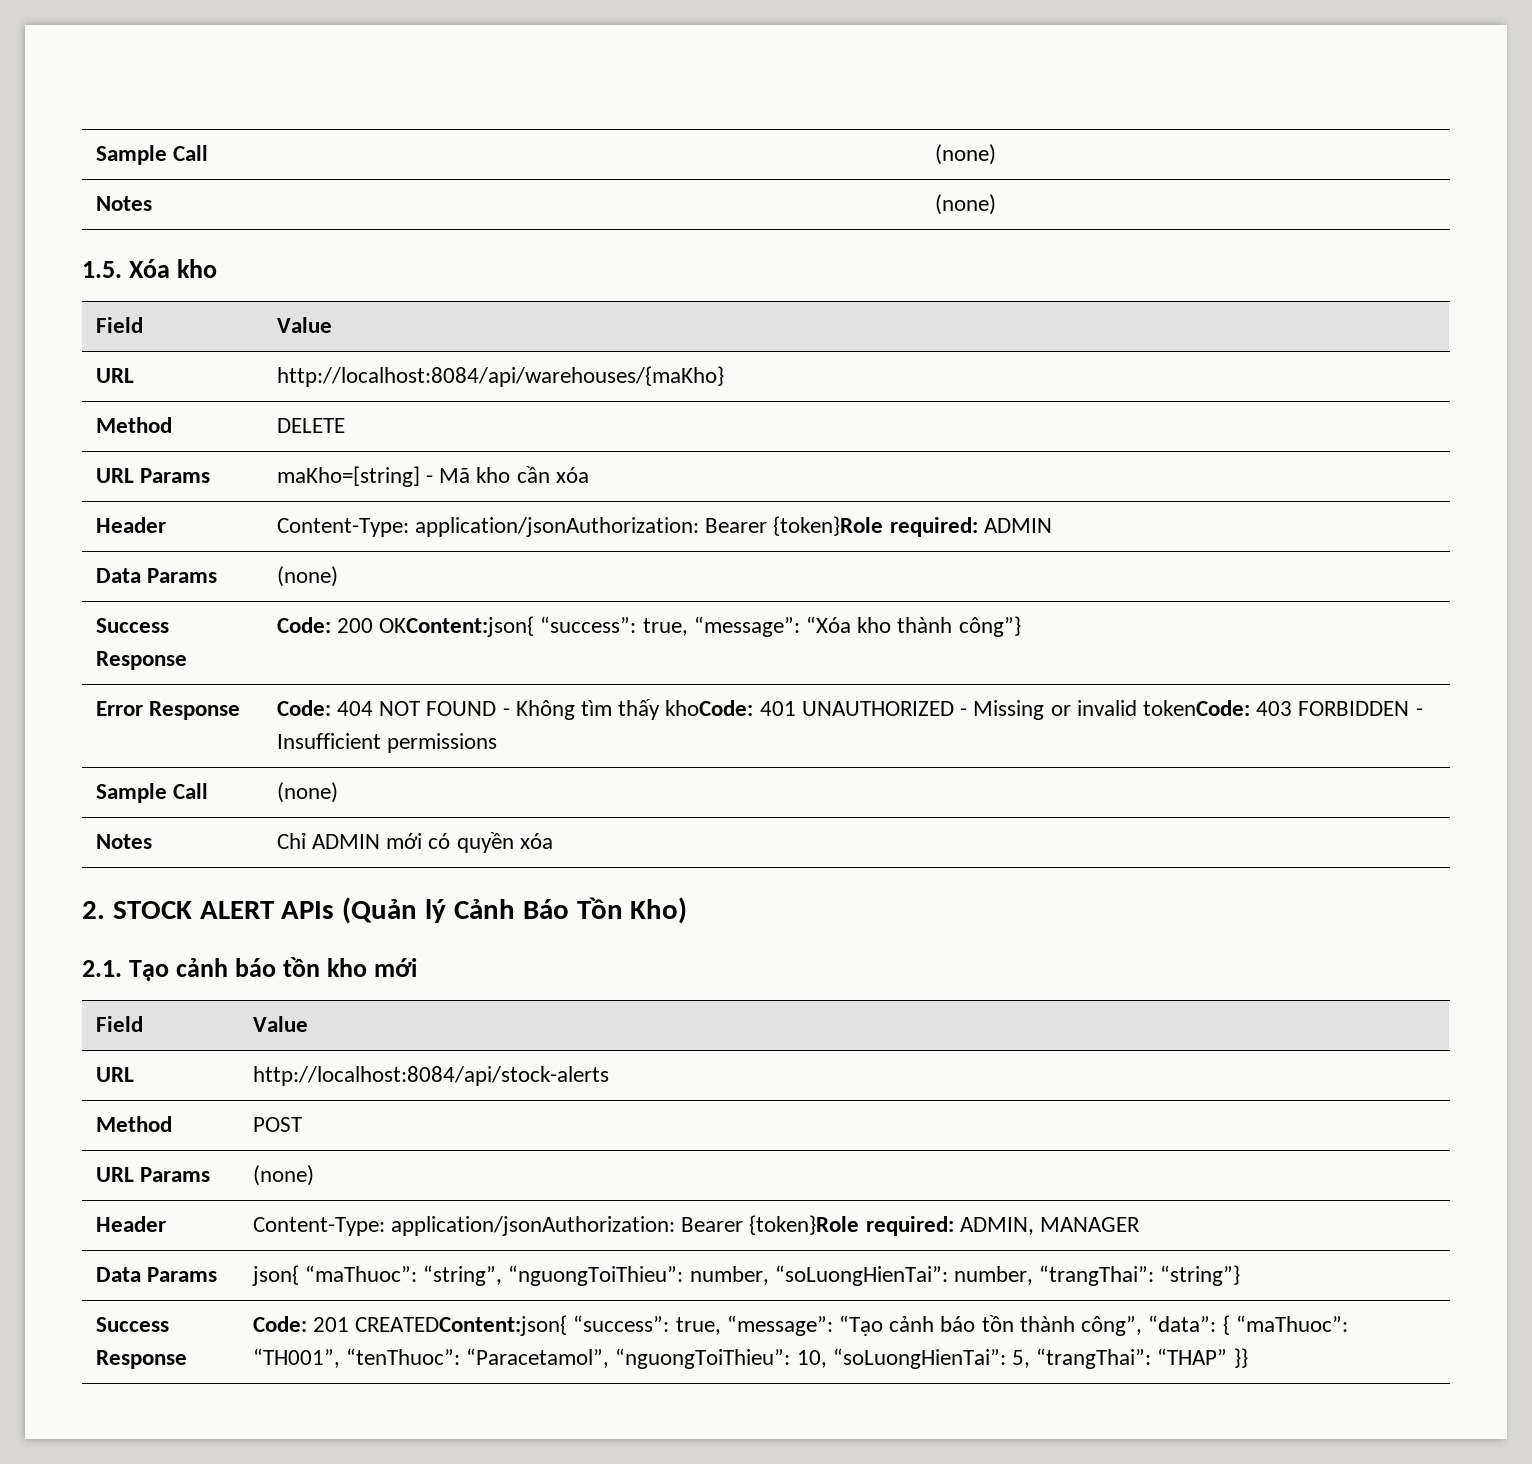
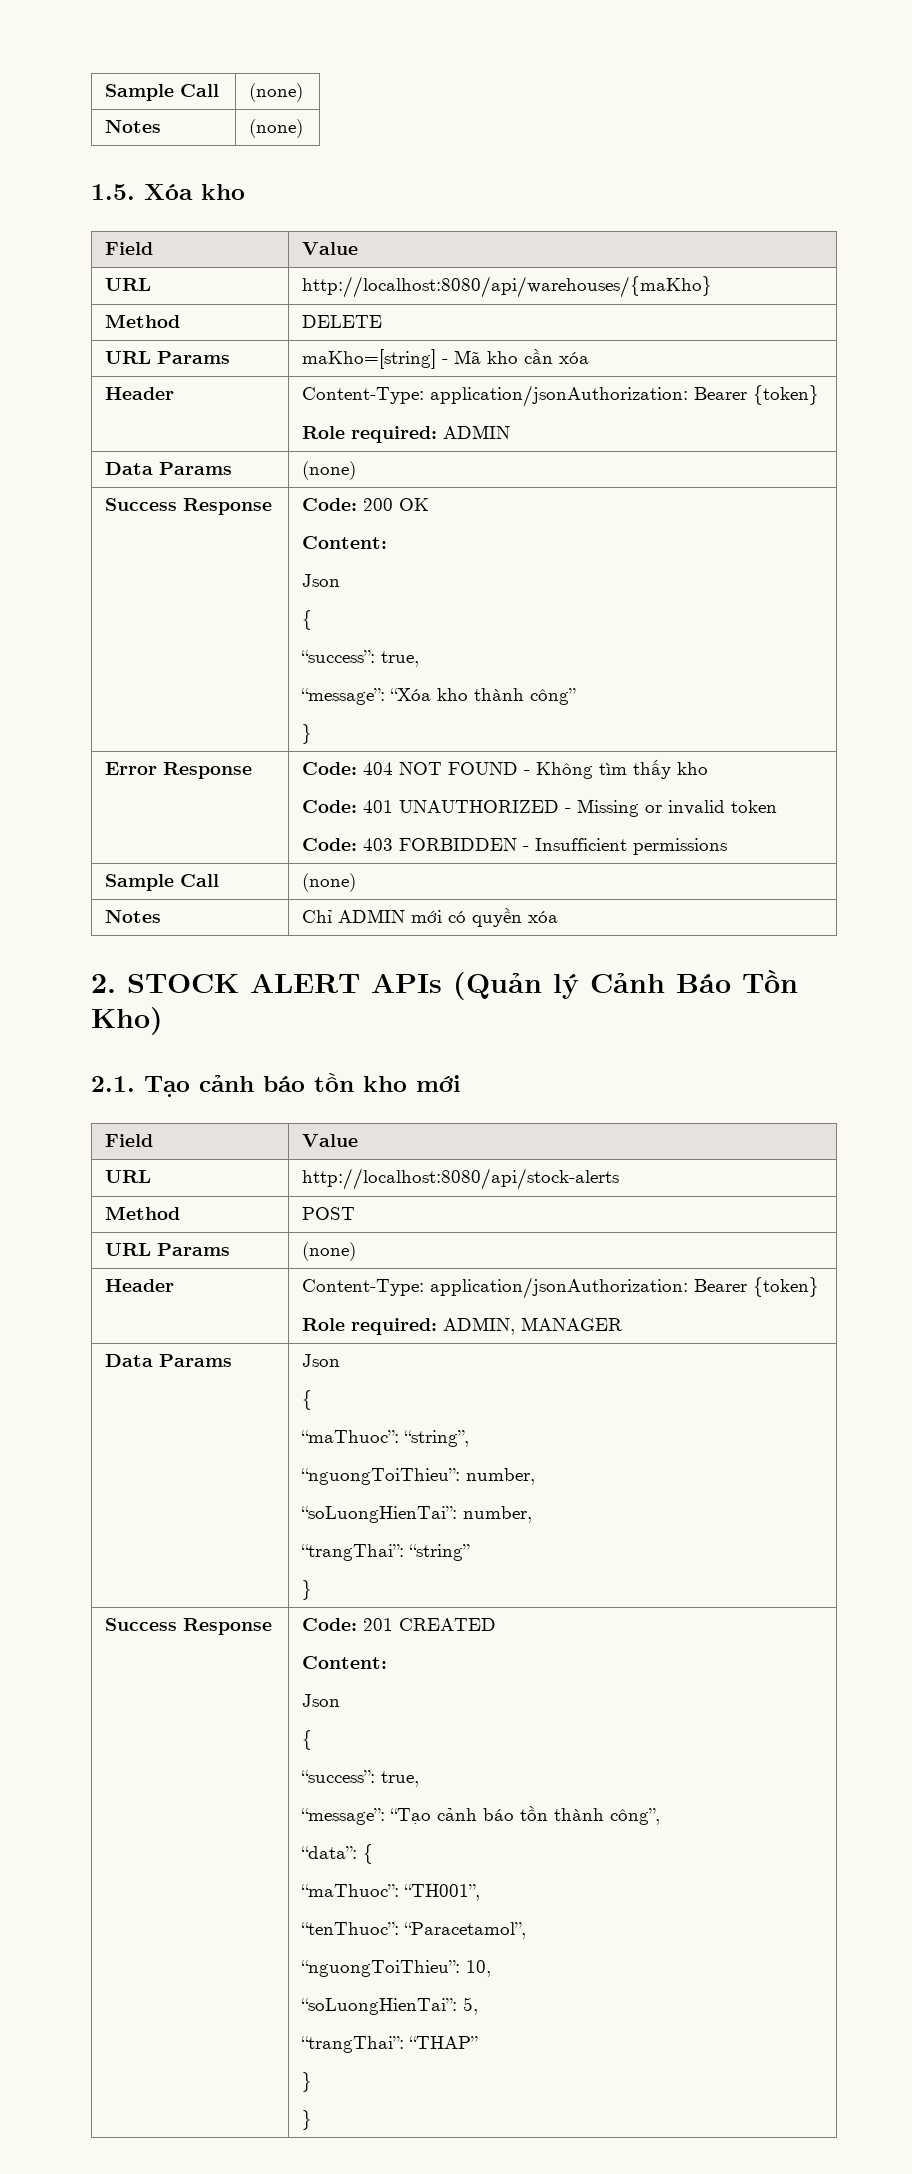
- URL | http://localhost:8084/api/warehouses/{maKho}
+ URL | http://localhost:8080/api/warehouses/{maKho}
  URL Params | maKho=[string] - Mã kho cần xóa
- Header | Content-Type: application/jsonAuthorization: Bearer {token}Role required: ADMIN
+ Header | Content-Type: application/jsonAuthorization: Bearer {token}
+ Role required: ADMIN
- Success Response | Code: 200 OKContent:json{ “success”: true, “message”: “Xóa kho thành công”}
+ Success Response | Code: 200 OK
+ Content:
+ Json
+ {
+ “success”: true,
+ “message”: “Xóa kho thành công”
+ }
- Error Response | Code: 404 NOT FOUND - Không tìm thấy khoCode: 401 UNAUTHORIZED - Missing or invalid tokenCode: 403 FORBIDDEN - Insufficient permissions
+ Error Response | Code: 404 NOT FOUND - Không tìm thấy kho
+ Code: 401 UNAUTHORIZED - Missing or invalid token
+ Code: 403 FORBIDDEN - Insufficient permissions
- URL | http://localhost:8084/api/stock-alerts
+ URL | http://localhost:8080/api/stock-alerts
  URL Params | (none)
- Header | Content-Type: application/jsonAuthorization: Bearer {token}Role required: ADMIN, MANAGER
+ Header | Content-Type: application/jsonAuthorization: Bearer {token}
+ Role required: ADMIN, MANAGER
- Data Params | json{ “maThuoc”: “string”, “nguongToiThieu”: number, “soLuongHienTai”: number, “trangThai”: “string”}
+ Data Params | Json
+ {
+ “maThuoc”: “string”,
+ “nguongToiThieu”: number,
+ “soLuongHienTai”: number,
+ “trangThai”: “string”
+ }
- Success Response | Code: 201 CREATEDContent:json{ “success”: true, “message”: “Tạo cảnh báo tồn thành công”, “data”: { “maThuoc”: “TH001”, “tenThuoc”: “Paracetamol”, “nguongToiThieu”: 10, “soLuongHienTai”: 5, “trangThai”: “THAP” }}
+ Success Response | Code: 201 CREATED
+ Content:
+ Json
+ {
+ “success”: true,
+ “message”: “Tạo cảnh báo tồn thành công”,
+ “data”: {
+ “maThuoc”: “TH001”,
+ “tenThuoc”: “Paracetamol”,
+ “nguongToiThieu”: 10,
+ “soLuongHienTai”: 5,
+ “trangThai”: “THAP”
+ }
+ }

